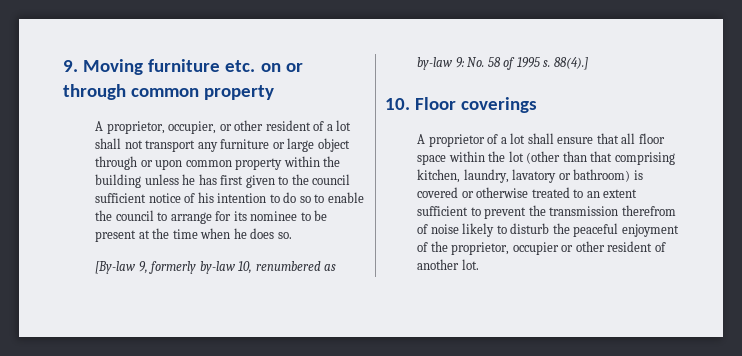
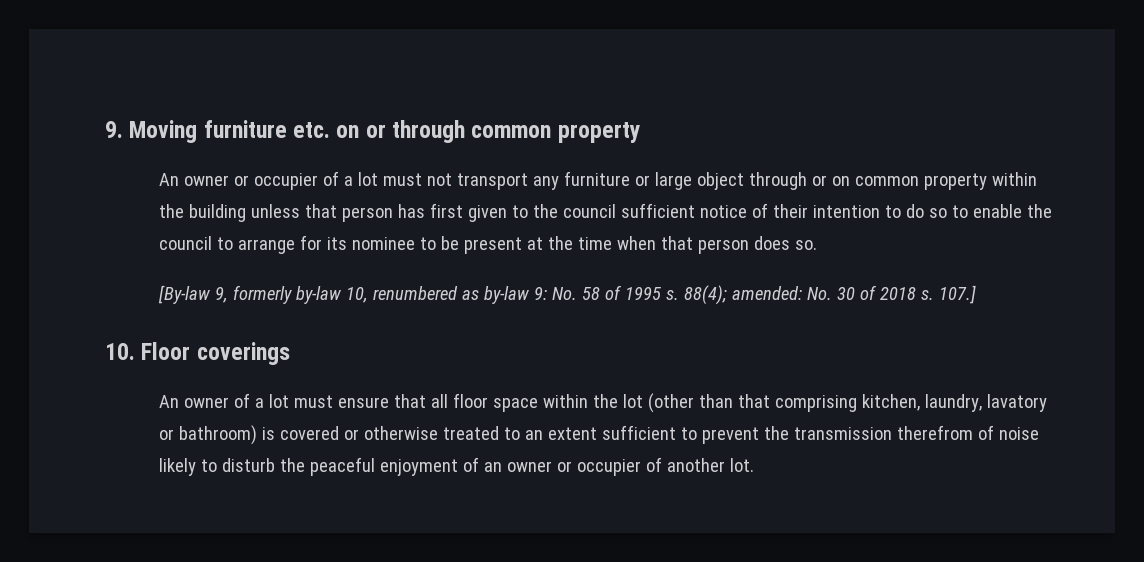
- A proprietor, occupier, or other resident of a lot shall not transport any furniture or large object through or upon common property within the building unless he has first given to the council sufficient notice of his intention to do so to enable the council to arrange for its nominee to be present at the time when he does so.
+ An owner or occupier of a lot must not transport any furniture or large object through or on common property within the building unless that person has first given to the council sufficient notice of their intention to do so to enable the council to arrange for its nominee to be present at the time when that person does so.
- 88(4).]
+ 88(4); amended: No. 30 of 2018 s. 107.]
- A proprietor of a lot shall ensure that all floor space within the lot (other than that comprising kitchen, laundry, lavatory or bathroom) is covered or otherwise treated to an extent sufficient to prevent the transmission therefrom of noise likely to disturb the peaceful enjoyment of the proprietor, occupier or other resident of another lot.
+ An owner of a lot must ensure that all floor space within the lot (other than that comprising kitchen, laundry, lavatory or bathroom) is covered or otherwise treated to an extent sufficient to prevent the transmission therefrom of noise likely to disturb the peaceful enjoyment of an owner or occupier of another lot.

